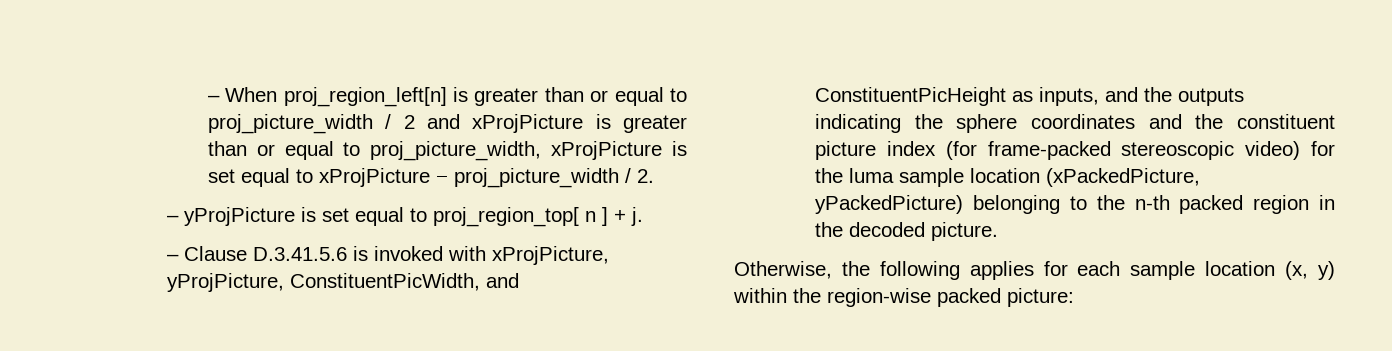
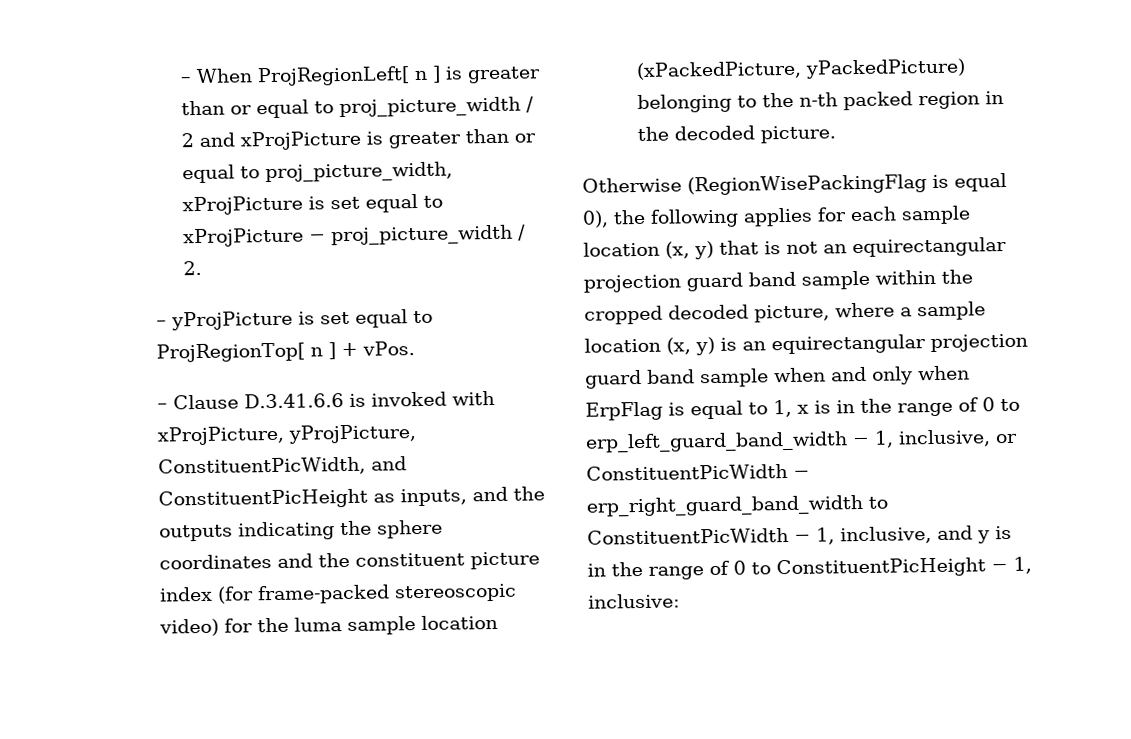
- – When proj_region_left[n] is greater than or equal to proj_picture_width / 2 and xProjPicture is greater than or equal to proj_picture_width, xProjPicture is set equal to xProjPicture − proj_picture_width / 2.
+ – When ProjRegionLeft[ n ] is greater than or equal to proj_picture_width / 2 and xProjPicture is greater than or equal to proj_picture_width, xProjPicture is set equal to xProjPicture − proj_picture_width / 2.
- – yProjPicture is set equal to proj_region_top[ n ] + j.
+ – yProjPicture is set equal to ProjRegionTop[ n ] + vPos.
- – Clause D.3.41.5.6 is invoked with xProjPicture, yProjPicture, ConstituentPicWidth, and ConstituentPicHeight as inputs, and the outputs indicating the sphere coordinates and the constituent picture index (for frame-packed stereoscopic video) for the luma sample location (xPackedPicture, yPackedPicture) belonging to the n-th packed region in the decoded picture.
+ – Clause D.3.41.6.6 is invoked with xProjPicture, yProjPicture, ConstituentPicWidth, and ConstituentPicHeight as inputs, and the outputs indicating the sphere coordinates and the constituent picture index (for frame-packed stereoscopic video) for the luma sample location (xPackedPicture, yPackedPicture) belonging to the n-th packed region in the decoded picture.
- Otherwise, the following applies for each sample location (x, y) within the region-wise packed picture:
+ Otherwise (RegionWisePackingFlag is equal 0), the following applies for each sample location (x, y) that is not an equirectangular projection guard band sample within the cropped decoded picture, where a sample location (x, y) is an equirectangular projection guard band sample when and only when ErpFlag is equal to 1, x is in the range of 0 to erp_left_guard_band_width − 1, inclusive, or ConstituentPicWidth − erp_right_guard_band_width to ConstituentPicWidth − 1, inclusive, and y is in the range of 0 to ConstituentPicHeight − 1, inclusive:

